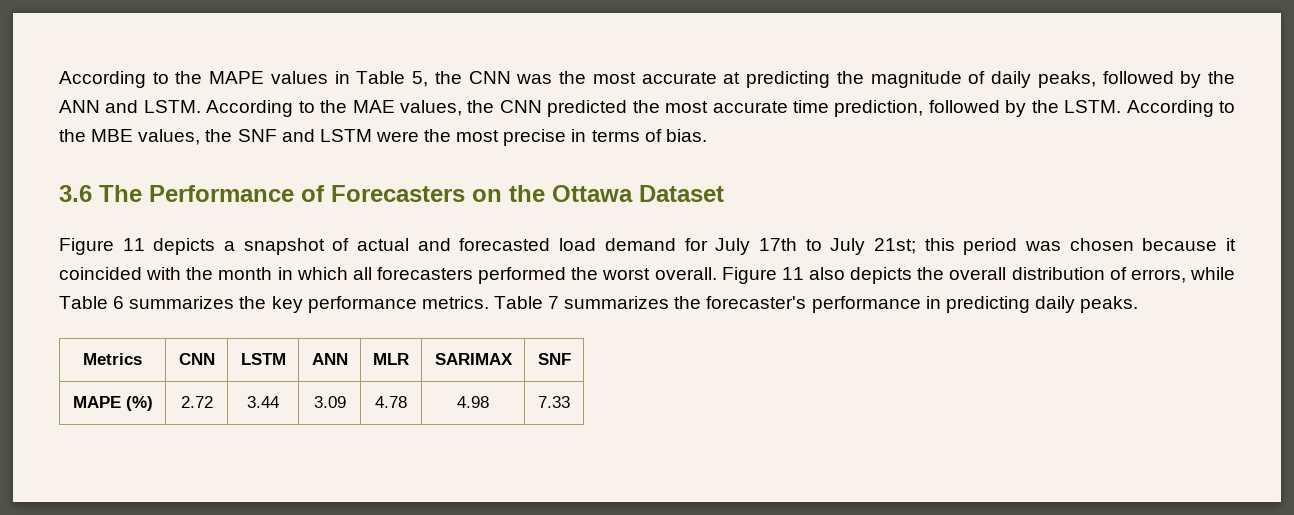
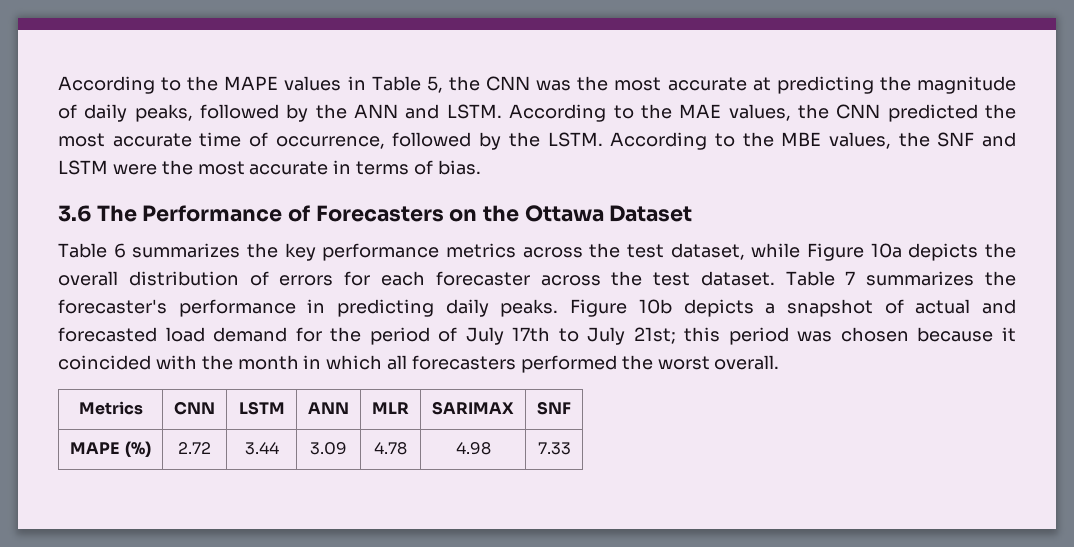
- According to the MAE values, the CNN predicted the most accurate time prediction, followed by the LSTM.
+ According to the MAE values, the CNN predicted the most accurate time of occurrence, followed by the LSTM.
- According to the MBE values, the SNF and LSTM were the most precise in terms of bias.
+ According to the MBE values, the SNF and LSTM were the most accurate in terms of bias.
- Figure 11 depicts a snapshot of actual and forecasted load demand for July 17th to July 21st; this period was chosen because it coincided with the month in which all forecasters performed the worst overall. Figure 11 also depicts the overall distribution of errors, while Table 6 summarizes the key performance metrics. Table 7 summarizes the forecaster's performance in predicting daily peaks.
+ Table 6 summarizes the key performance metrics across the test dataset, while Figure 10a depicts the overall distribution of errors for each forecaster across the test dataset. Table 7 summarizes the forecaster's performance in predicting daily peaks. Figure 10b depicts a snapshot of actual and forecasted load demand for the period of July 17th to July 21st; this period was chosen because it coincided with the month in which all forecasters performed the worst overall.

